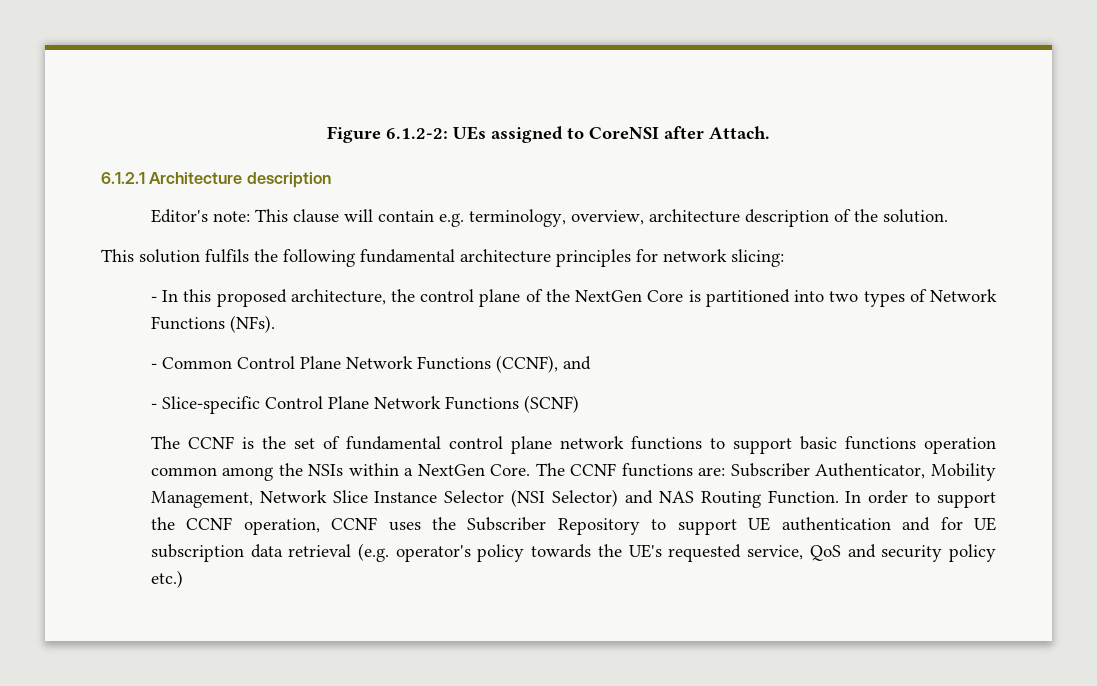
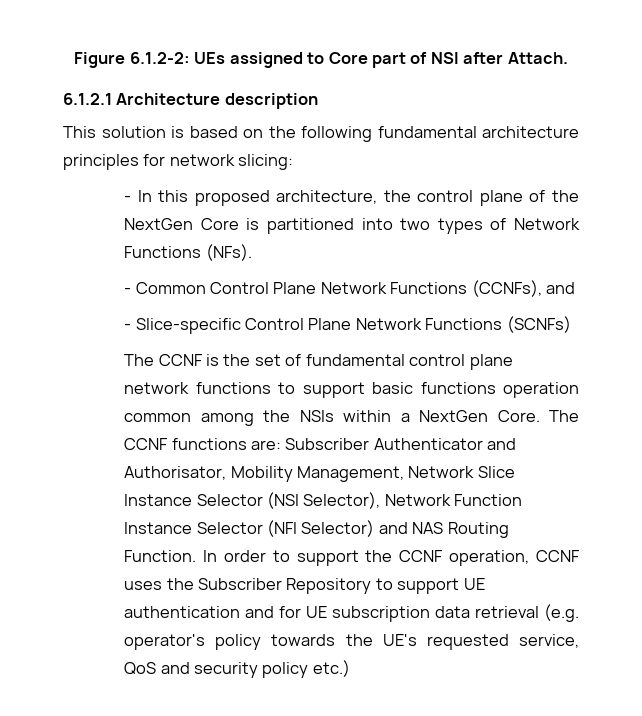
- Figure 6.1.2-2: UEs assigned to CoreNSI after Attach.
+ Figure 6.1.2-2: UEs assigned to Core part of NSI after Attach.
- Editor's note: This clause will contain e.g. terminology, overview, architecture description of the solution.
- This solution fulfils the following fundamental architecture principles for network slicing:
+ This solution is based on the following fundamental architecture principles for network slicing:
- - Common Control Plane Network Functions (CCNF), and
+ - Common Control Plane Network Functions (CCNFs), and
- - Slice-specific Control Plane Network Functions (SCNF)
+ - Slice-specific Control Plane Network Functions (SCNFs)
- The CCNF functions are: Subscriber Authenticator, Mobility Management, Network Slice Instance Selector (NSI Selector) and NAS Routing Function.
+ The CCNF functions are: Subscriber Authenticator and Authorisator, Mobility Management, Network Slice Instance Selector (NSI Selector), Network Function Instance Selector (NFI Selector) and NAS Routing Function.

